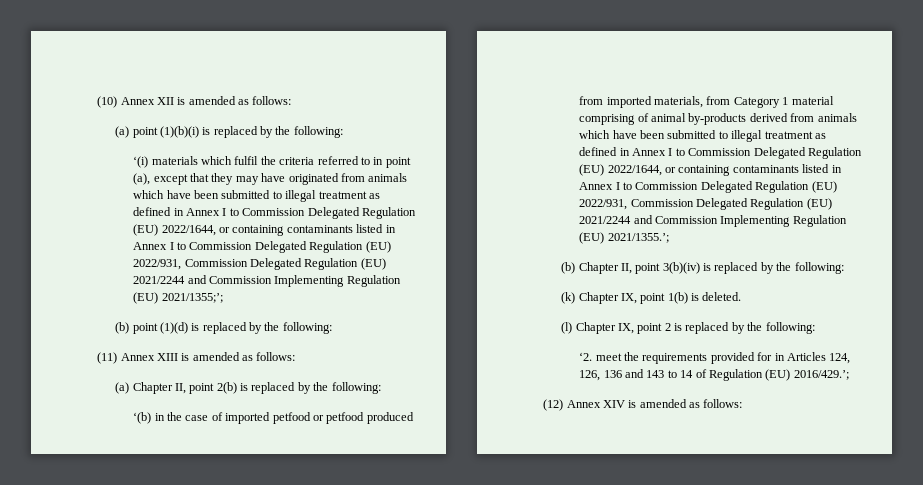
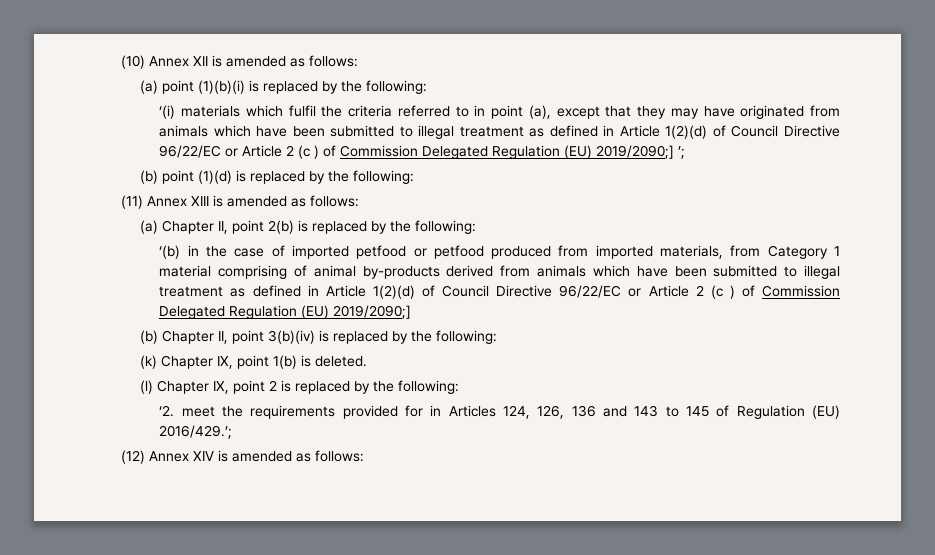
- ‘(i) materials which fulfil the criteria referred to in point (a), except that they may have originated from animals which have been submitted to illegal treatment as defined in Annex I to Commission Delegated Regulation (EU) 2022/1644, or containing contaminants listed in Annex I to Commission Delegated Regulation (EU) 2022/931, Commission Delegated Regulation (EU) 2021/2244 and Commission Implementing Regulation (EU) 2021/1355;’;
+ ‘(i) materials which fulfil the criteria referred to in point (a), except that they may have originated from animals which have been submitted to illegal treatment as defined in Article 1(2)(d) of Council Directive 96/22/EC or Article 2 (c ) of Commission Delegated Regulation (EU) 2019/2090;] ’;
- ‘(b) in the case of imported petfood or petfood produced from imported materials, from Category 1 material comprising of animal by-products derived from animals which have been submitted to illegal treatment as defined in Annex I to Commission Delegated Regulation (EU) 2022/1644, or containing contaminants listed in Annex I to Commission Delegated Regulation (EU) 2022/931, Commission Delegated Regulation (EU) 2021/2244 and Commission Implementing Regulation (EU) 2021/1355.’;
+ ‘(b) in the case of imported petfood or petfood produced from imported materials, from Category 1 material comprising of animal by-products derived from animals which have been submitted to illegal treatment as defined in Article 1(2)(d) of Council Directive 96/22/EC or Article 2 (c ) of Commission Delegated Regulation (EU) 2019/2090;]
- ‘2. meet the requirements provided for in Articles 124, 126, 136 and 143 to 14 of Regulation (EU) 2016/429.’;
+ ‘2. meet the requirements provided for in Articles 124, 126, 136 and 143 to 145 of Regulation (EU) 2016/429.’;

